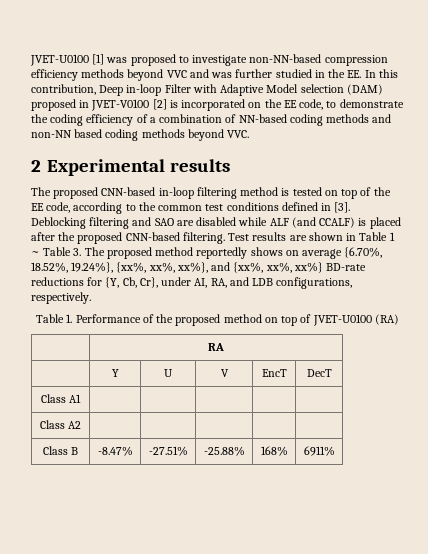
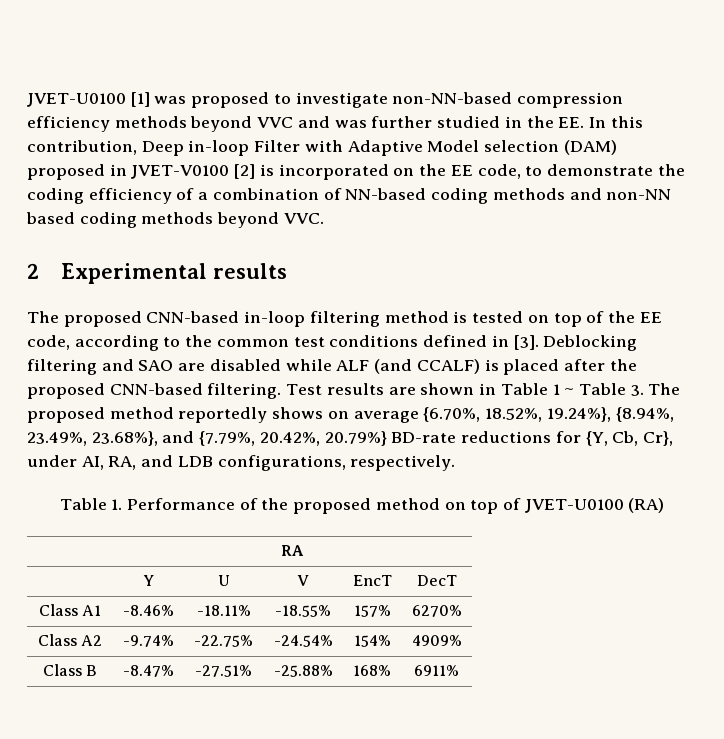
- Test results are shown in Table 1 ~ Table 3. The proposed method reportedly shows on average {6.70%, 18.52%, 19.24%}, {xx%, xx%, xx%}, and {xx%, xx%, xx%} BD-rate reductions for {Y, Cb, Cr}, under AI, RA, and LDB configurations, respectively.
+ Test results are shown in Table 1 ~ Table 3. The proposed method reportedly shows on average {6.70%, 18.52%, 19.24%}, {8.94%, 23.49%, 23.68%}, and {7.79%, 20.42%, 20.79%} BD-rate reductions for {Y, Cb, Cr}, under AI, RA, and LDB configurations, respectively.
- Class A1 | | | | |
- Class A2 | | | | |
+ Class A1 | -8.46% | -18.11% | -18.55% | 157% | 6270%
+ Class A2 | -9.74% | -22.75% | -24.54% | 154% | 4909%

